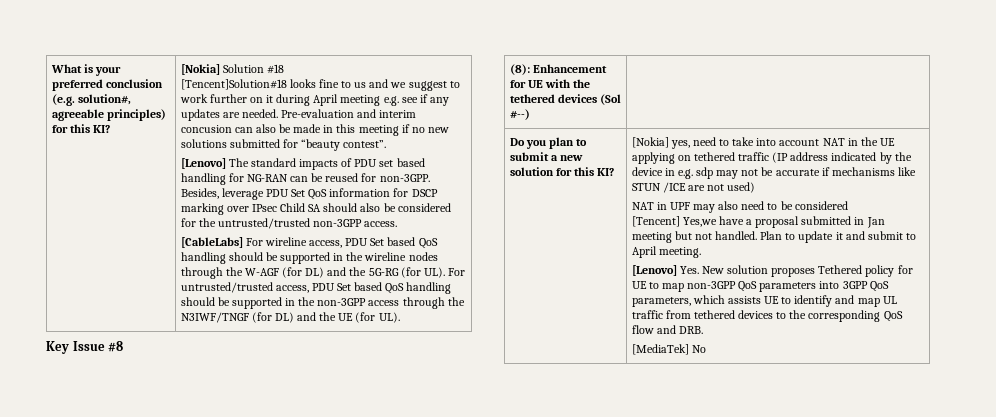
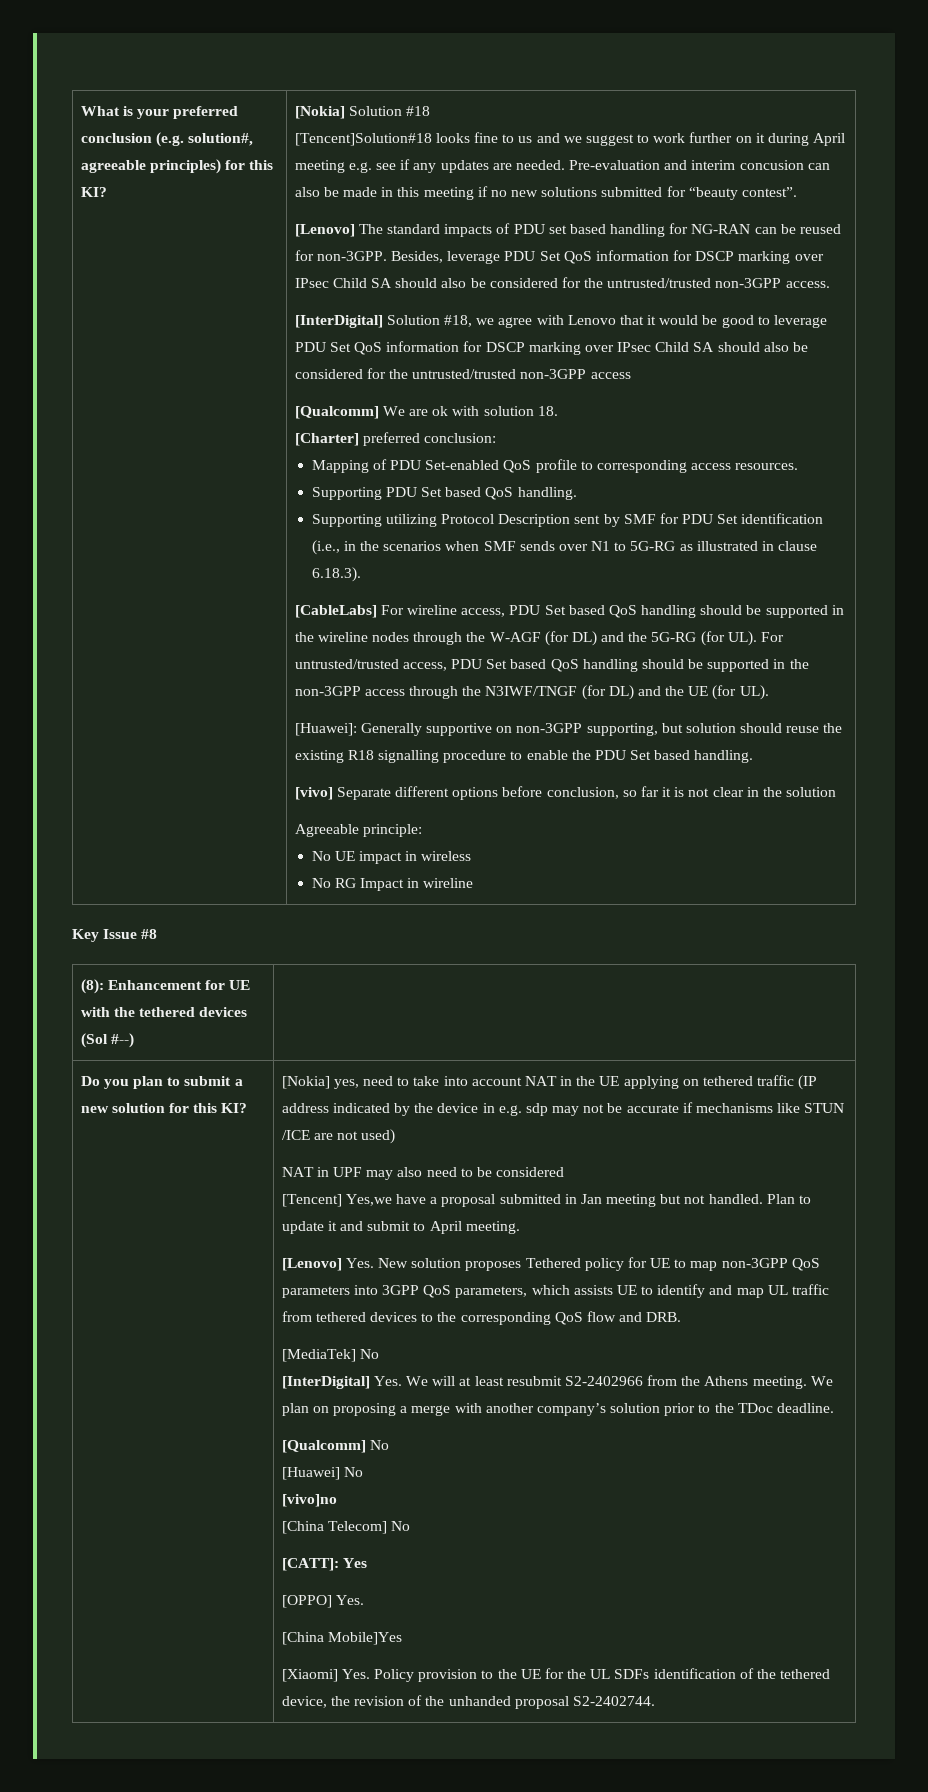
+ [InterDigital] Solution #18, we agree with Lenovo that it would be good to leverage PDU Set QoS information for DSCP marking over IPsec Child SA should also be considered for the untrusted/trusted non-3GPP access
+ [Qualcomm] We are ok with solution 18.
+ [Charter] preferred conclusion:
+ Mapping of PDU Set-enabled QoS profile to corresponding access resources.
+ Supporting PDU Set based QoS handling.
+ Supporting utilizing Protocol Description sent by SMF for PDU Set identification (i.e., in the scenarios when SMF sends over N1 to 5G-RG as illustrated in clause 6.18.3).
+ [Huawei]: Generally supportive on non-3GPP supporting, but solution should reuse the existing R18 signalling procedure to enable the PDU Set based handling.
+ [vivo] Separate different options before conclusion, so far it is not clear in the solution
+ Agreeable principle:
+ No UE impact in wireless
+ No RG Impact in wireline
+ [InterDigital] Yes. We will at least resubmit S2-2402966 from the Athens meeting. We plan on proposing a merge with another company’s solution prior to the TDoc deadline.
+ [Qualcomm] No
+ [Huawei] No
+ [vivo]no
+ [China Telecom] No
+ [CATT]: Yes
+ [OPPO] Yes.
+ [China Mobile]Yes
+ [Xiaomi] Yes. Policy provision to the UE for the UL SDFs identification of the tethered device, the revision of the unhanded proposal S2-2402744.

